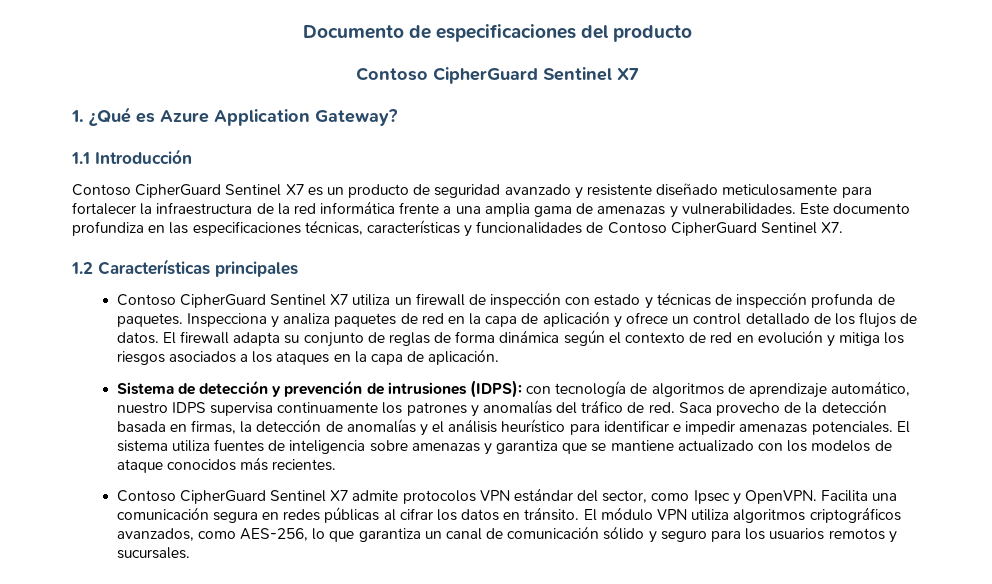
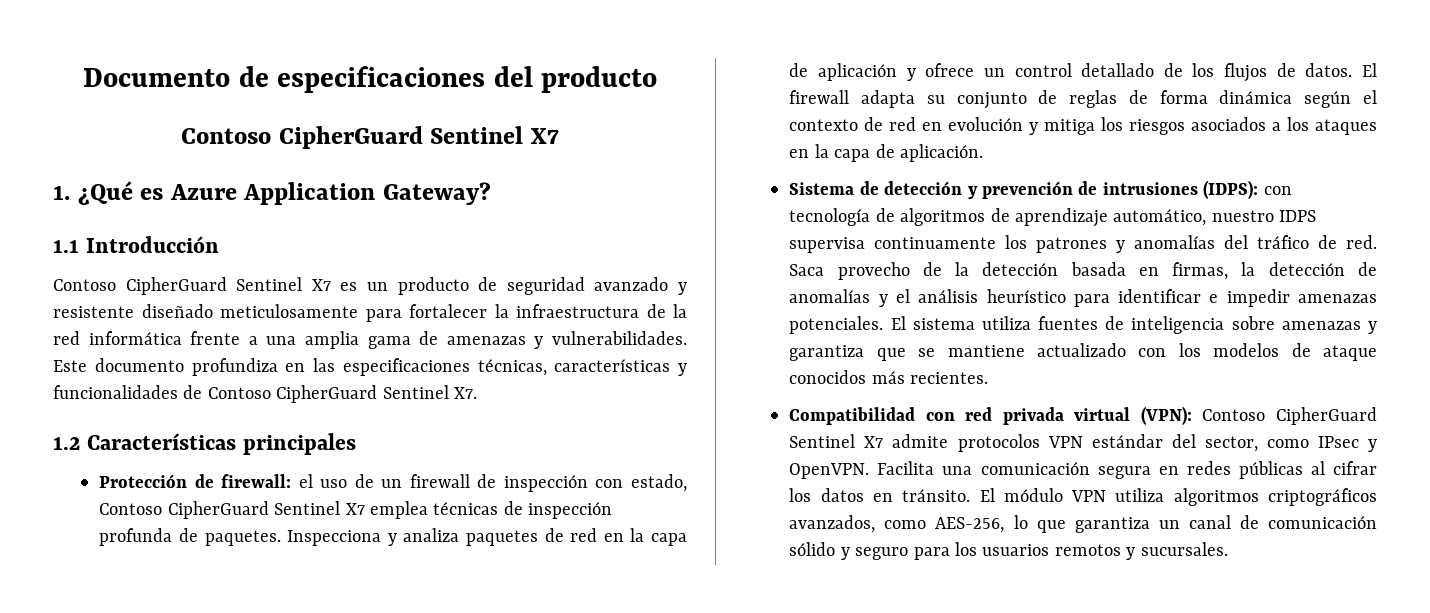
- Contoso CipherGuard Sentinel X7 utiliza un firewall de inspección con estado y técnicas de inspección profunda de paquetes.
+ Protección de firewall: el uso de un firewall de inspección con estado, Contoso CipherGuard Sentinel X7 emplea técnicas de inspección profunda de paquetes.
- Contoso CipherGuard Sentinel X7 admite protocolos VPN estándar del sector, como Ipsec y OpenVPN.
+ Compatibilidad con red privada virtual (VPN): Contoso CipherGuard Sentinel X7 admite protocolos VPN estándar del sector, como IPsec y OpenVPN.

